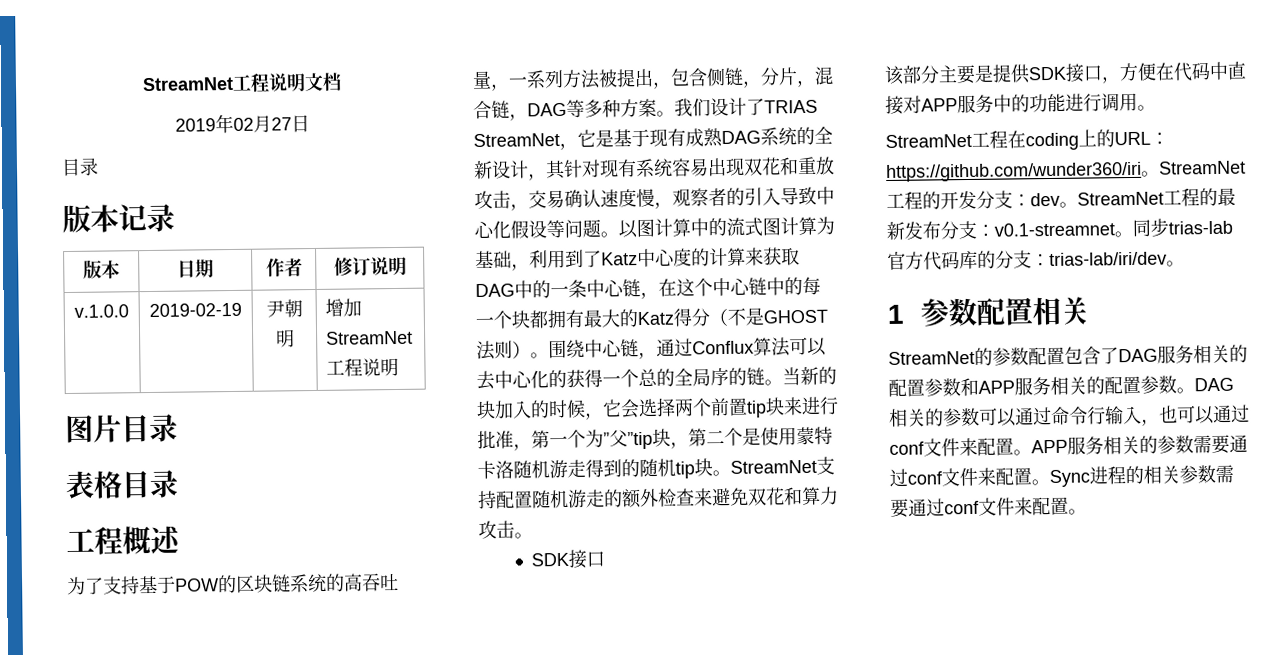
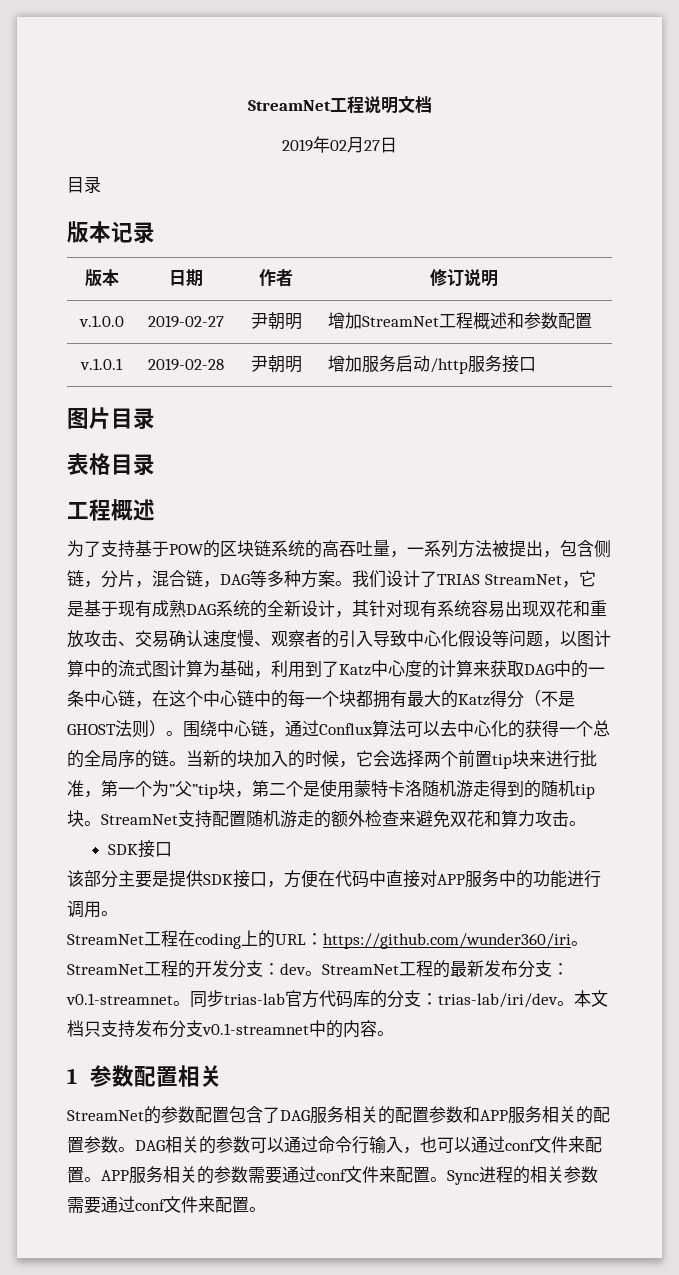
- v.1.0.0 | 2019-02-19 | 尹朝明 | 增加StreamNet工程说明
+ v.1.0.0 | 2019-02-27 | 尹朝明 | 增加StreamNet工程概述和参数配置
+ v.1.0.1 | 2019-02-28 | 尹朝明 | 增加服务启动/http服务接口
- 我们设计了TRIAS StreamNet，它是基于现有成熟DAG系统的全新设计，其针对现有系统容易出现双花和重放攻击，交易确认速度慢，观察者的引入导致中心化假设等问题。以图计算中的流式图计算为基础，利用到了Katz中心度的计算来获取DAG中的一条中心链，在这个中心链中的每一个块都拥有最大的Katz得分（不是GHOST法则）。
+ 我们设计了TRIAS StreamNet，它是基于现有成熟DAG系统的全新设计，其针对现有系统容易出现双花和重放攻击、交易确认速度慢、观察者的引入导致中心化假设等问题，以图计算中的流式图计算为基础，利用到了Katz中心度的计算来获取DAG中的一条中心链，在这个中心链中的每一个块都拥有最大的Katz得分（不是GHOST法则）。
+ 本文档只支持发布分支v0.1-streamnet中的内容。

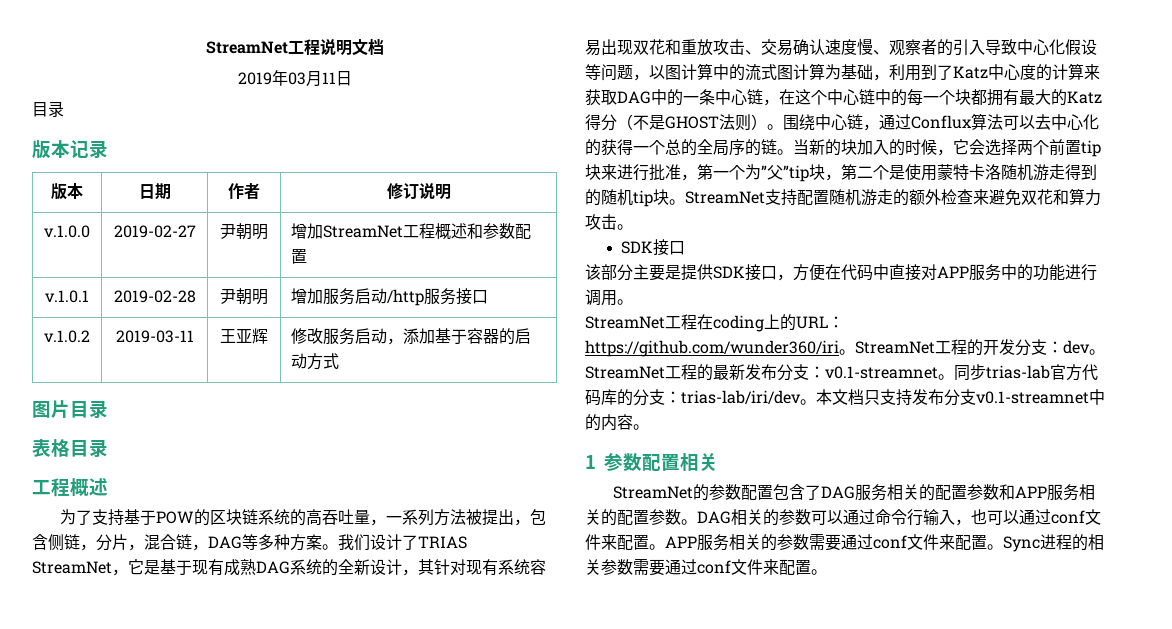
- 2019年02月27日
+ 2019年03月11日
+ v.1.0.2 | 2019-03-11 | 王亚辉 | 修改服务启动，添加基于容器的启动方式

